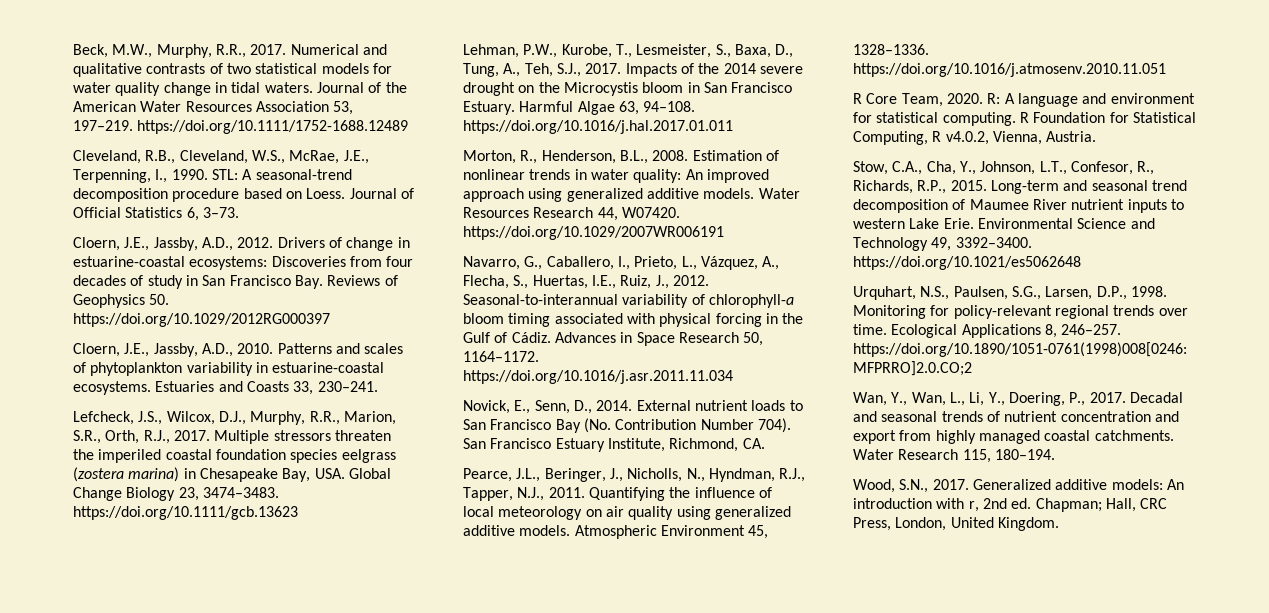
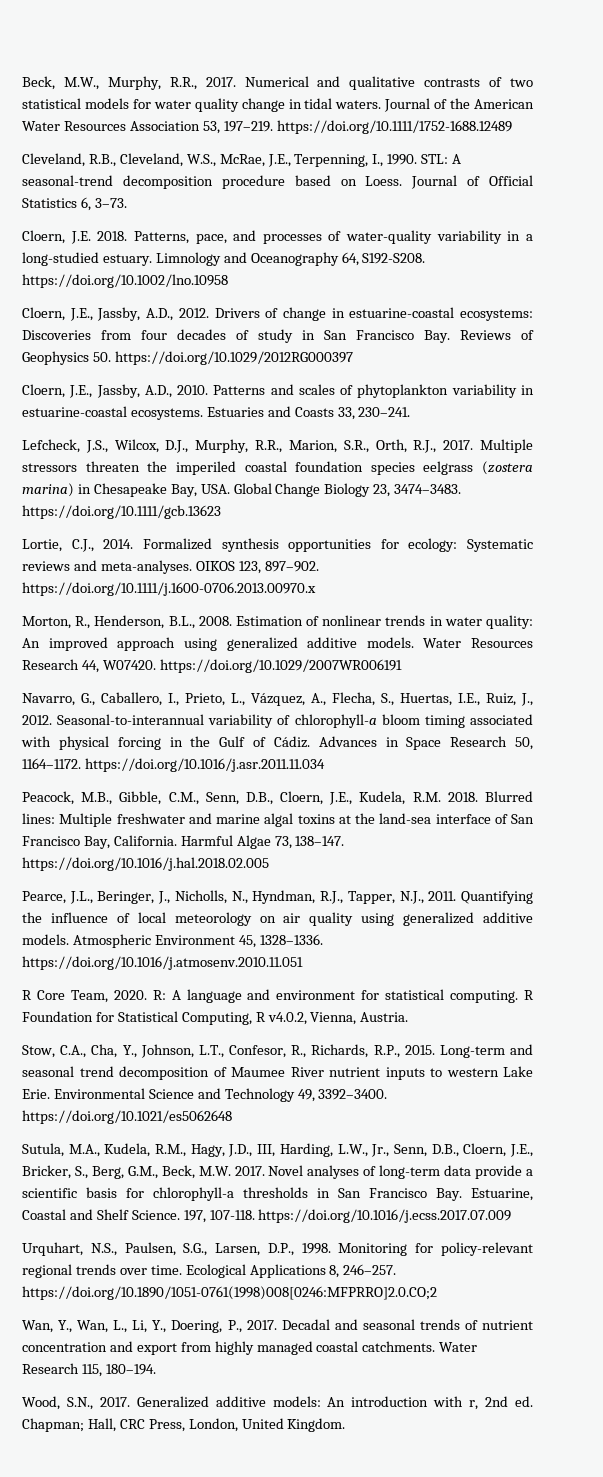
+ Cloern, J.E. 2018. Patterns, pace, and processes of water-quality variability in a long-studied estuary. Limnology and Oceanography 64, S192-S208. https://doi.org/10.1002/lno.10958
- Lehman, P.W., Kurobe, T., Lesmeister, S., Baxa, D., Tung, A., Teh, S.J., 2017. Impacts of the 2014 severe drought on the Microcystis bloom in San Francisco Estuary. Harmful Algae 63, 94–108. https://doi.org/10.1016/j.hal.2017.01.011
+ Lortie, C.J., 2014. Formalized synthesis opportunities for ecology: Systematic reviews and meta-analyses. OIKOS 123, 897–902. https://doi.org/10.1111/j.1600-0706.2013.00970.x
- Novick, E., Senn, D., 2014. External nutrient loads to San Francisco Bay (No. Contribution Number 704). San Francisco Estuary Institute, Richmond, CA.
+ Peacock, M.B., Gibble, C.M., Senn, D.B., Cloern, J.E., Kudela, R.M. 2018. Blurred lines: Multiple freshwater and marine algal toxins at the land-sea interface of San Francisco Bay, California. Harmful Algae 73, 138–147. https://doi.org/10.1016/j.hal.2018.02.005
+ Sutula, M.A., Kudela, R.M., Hagy, J.D., III, Harding, L.W., Jr., Senn, D.B., Cloern, J.E., Bricker, S., Berg, G.M., Beck, M.W. 2017. Novel analyses of long-term data provide a scientific basis for chlorophyll-a thresholds in San Francisco Bay. Estuarine, Coastal and Shelf Science. 197, 107-118. https://doi.org/10.1016/j.ecss.2017.07.009

